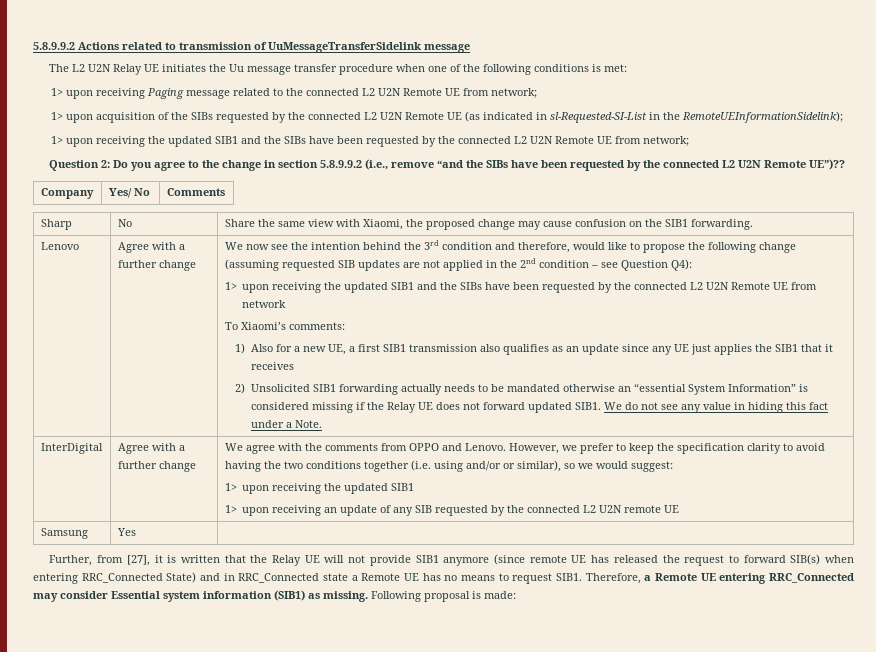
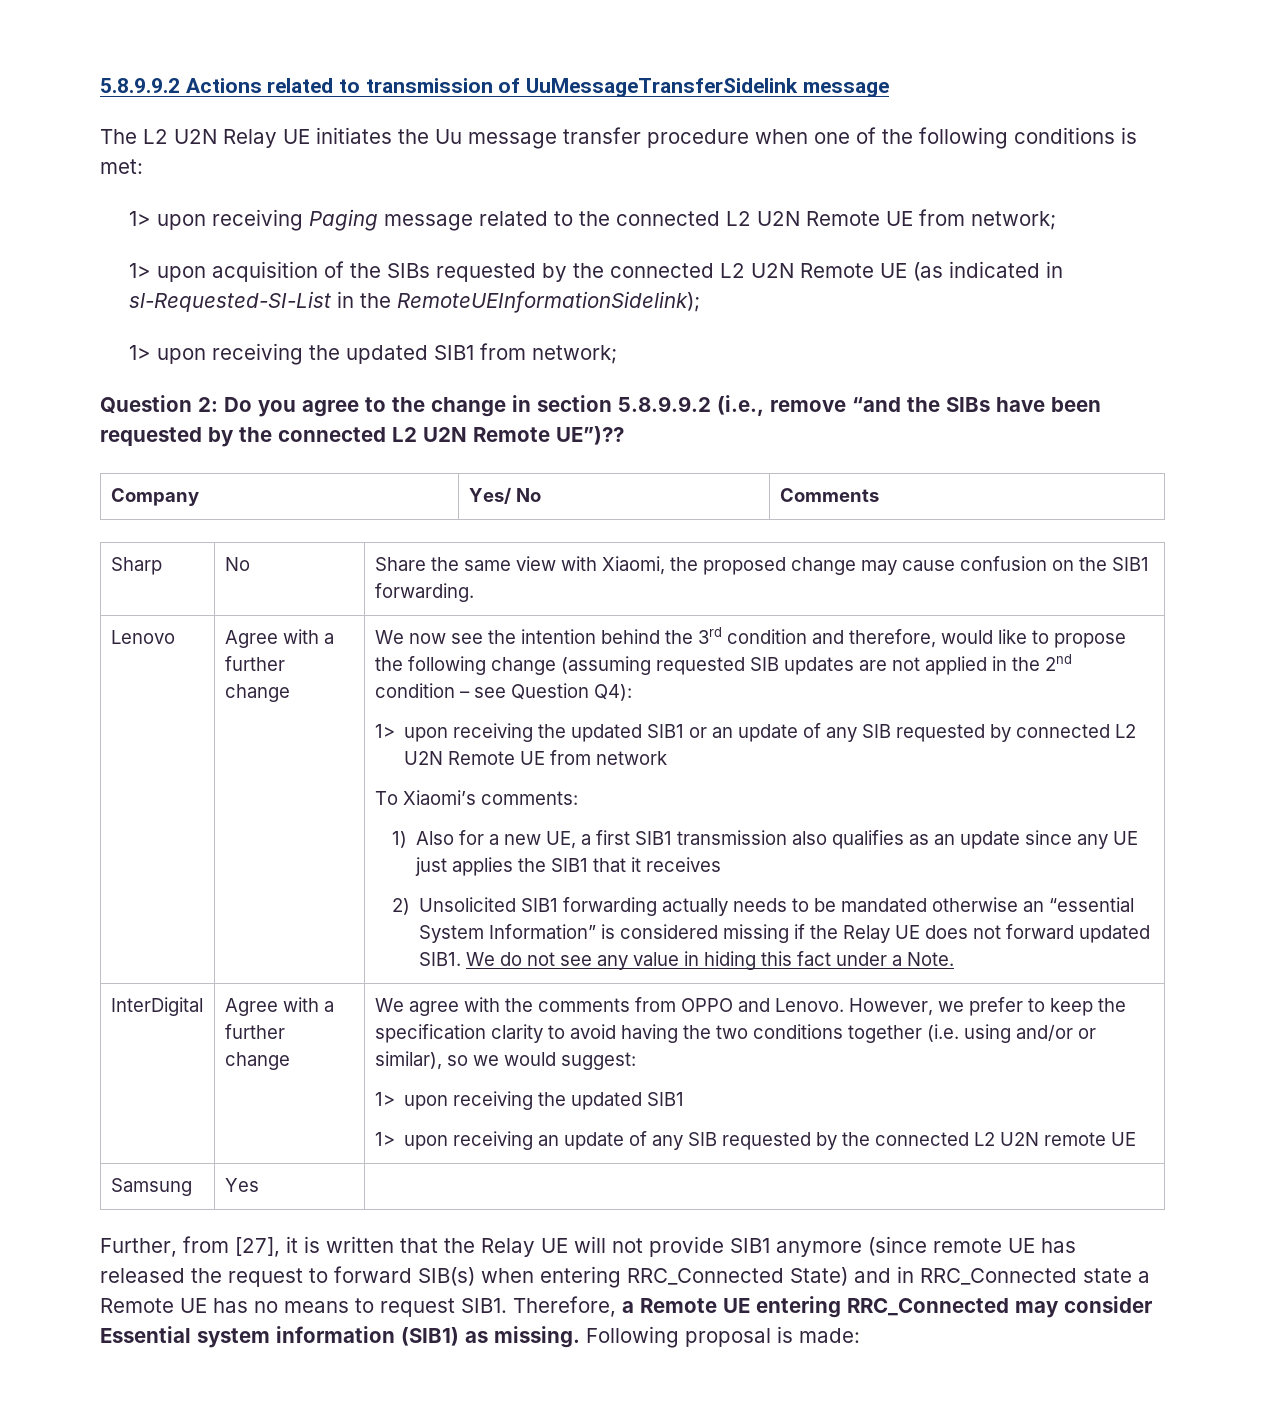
- 1> upon receiving the updated SIB1 and the SIBs have been requested by the connected L2 U2N Remote UE from network;
+ 1> upon receiving the updated SIB1 from network;
- 1> upon receiving the updated SIB1 and the SIBs have been requested by the connected L2 U2N Remote UE from network
+ 1> upon receiving the updated SIB1 or an update of any SIB requested by connected L2 U2N Remote UE from network

